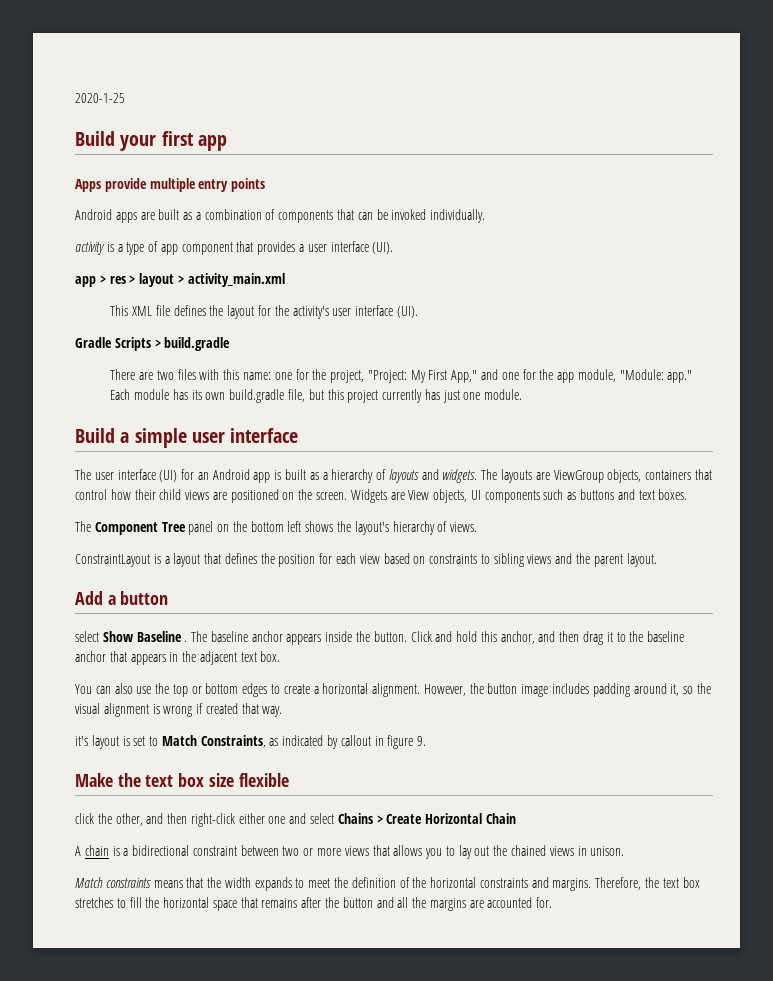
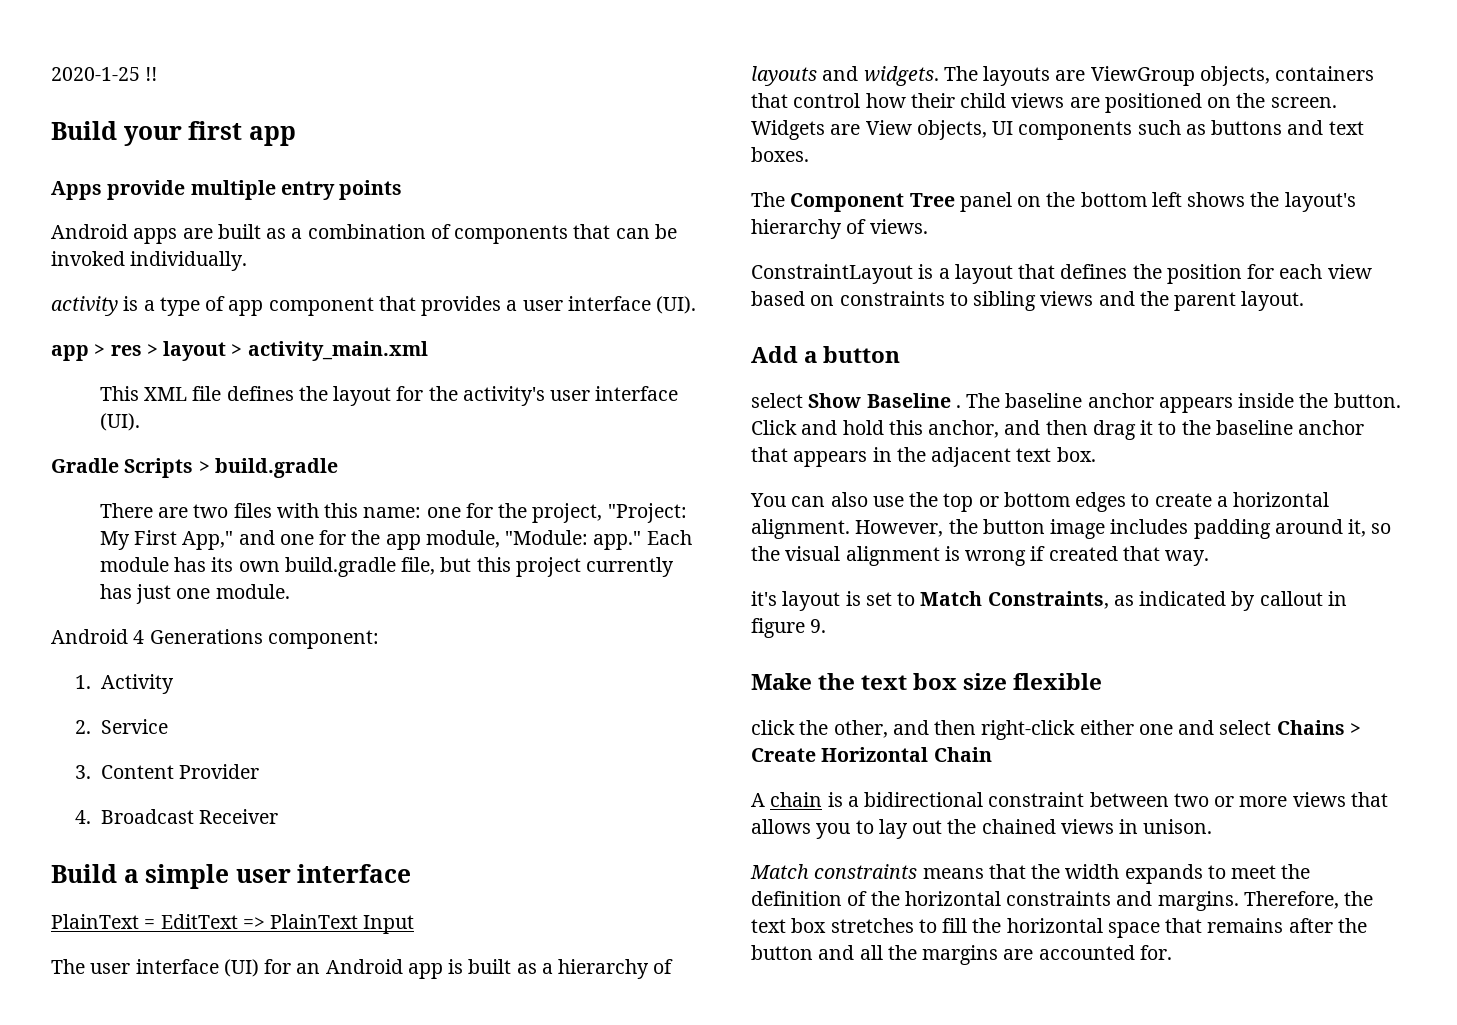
- 2020-1-25
+ 2020-1-25 !!
+ Android 4 Generations component:
+ 1. Activity
+ 2. Service
+ 3. Content Provider
+ 4. Broadcast Receiver
+ PlainText = EditText => PlainText Input

